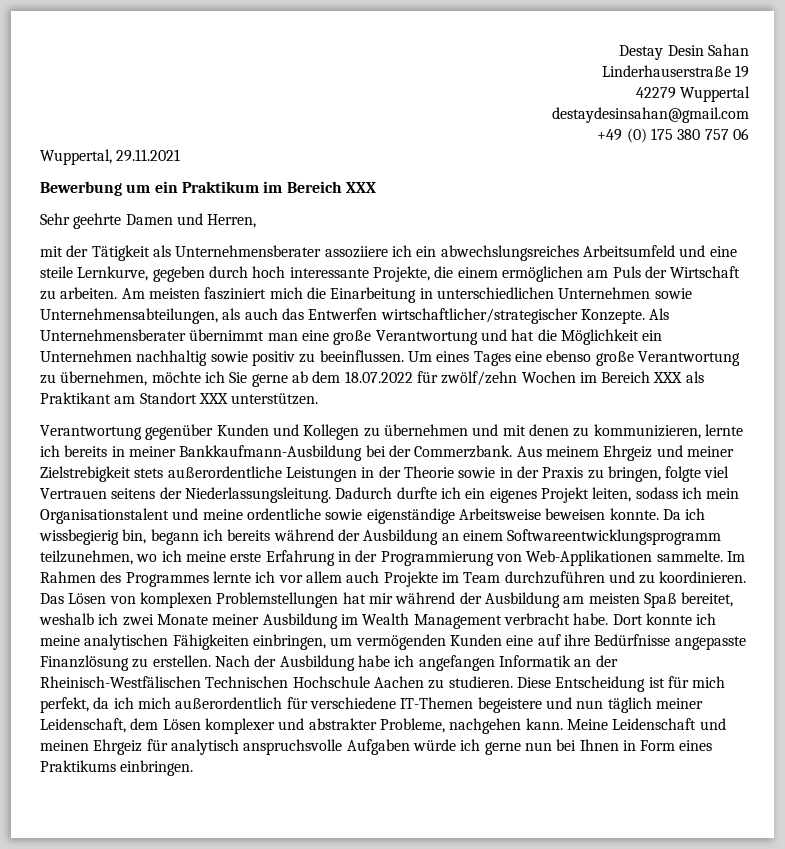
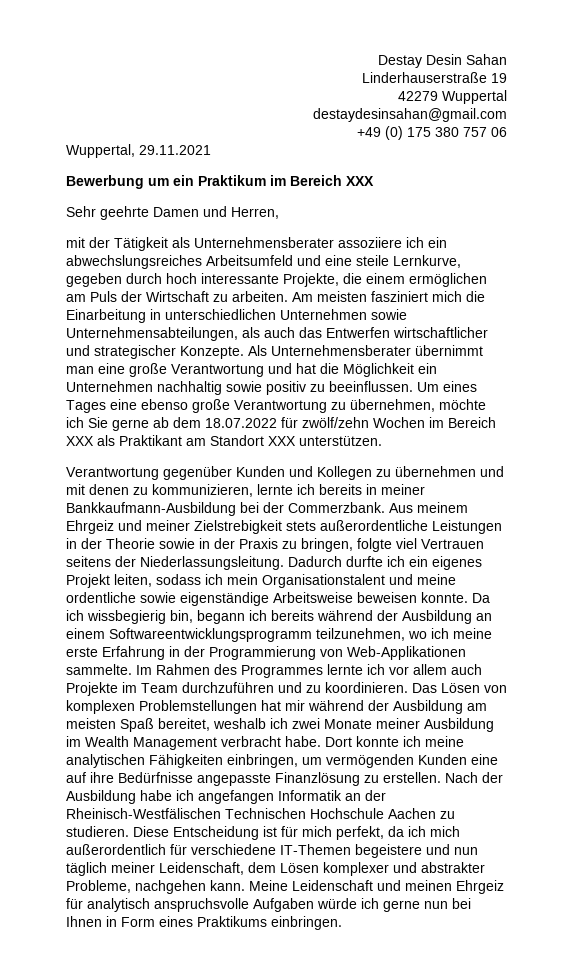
- Am meisten fasziniert mich die Einarbeitung in unterschiedlichen Unternehmen sowie Unternehmensabteilungen, als auch das Entwerfen wirtschaftlicher/strategischer Konzepte.
+ Am meisten fasziniert mich die Einarbeitung in unterschiedlichen Unternehmen sowie Unternehmensabteilungen, als auch das Entwerfen wirtschaftlicher und strategischer Konzepte.

